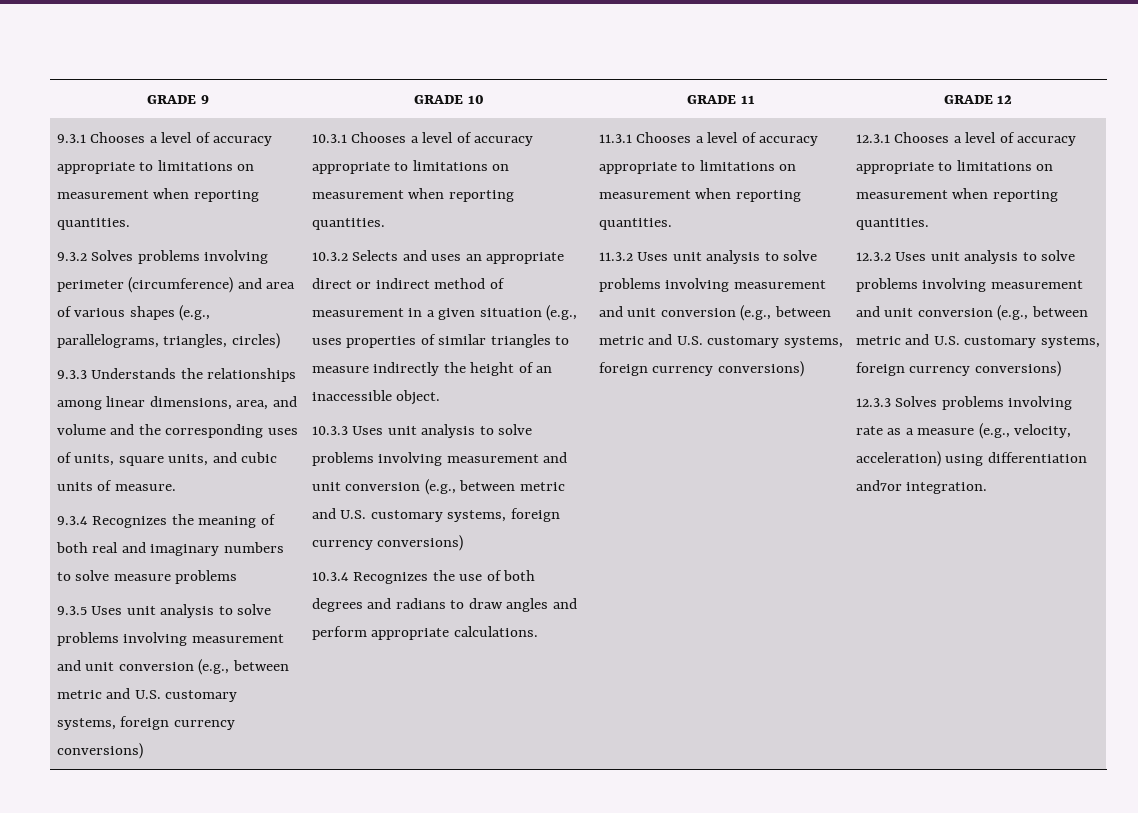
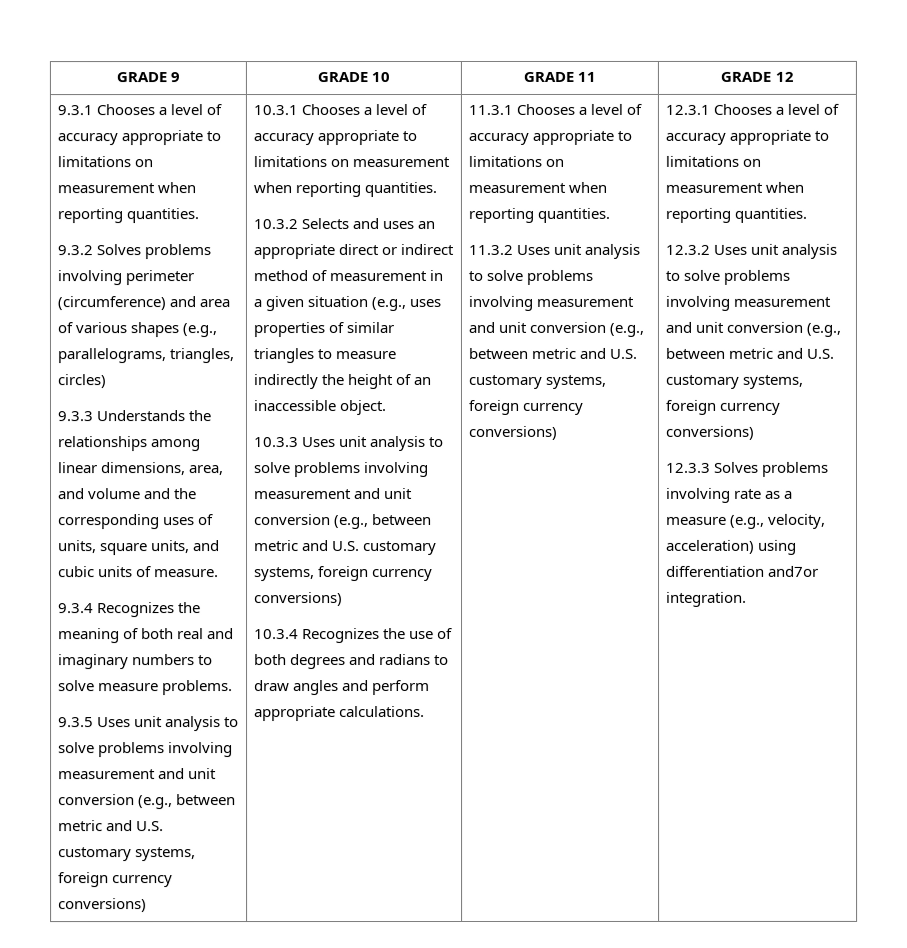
- 9.3.4 Recognizes the meaning of both real and imaginary numbers to solve measure problems
+ 9.3.4 Recognizes the meaning of both real and imaginary numbers to solve measure problems.

